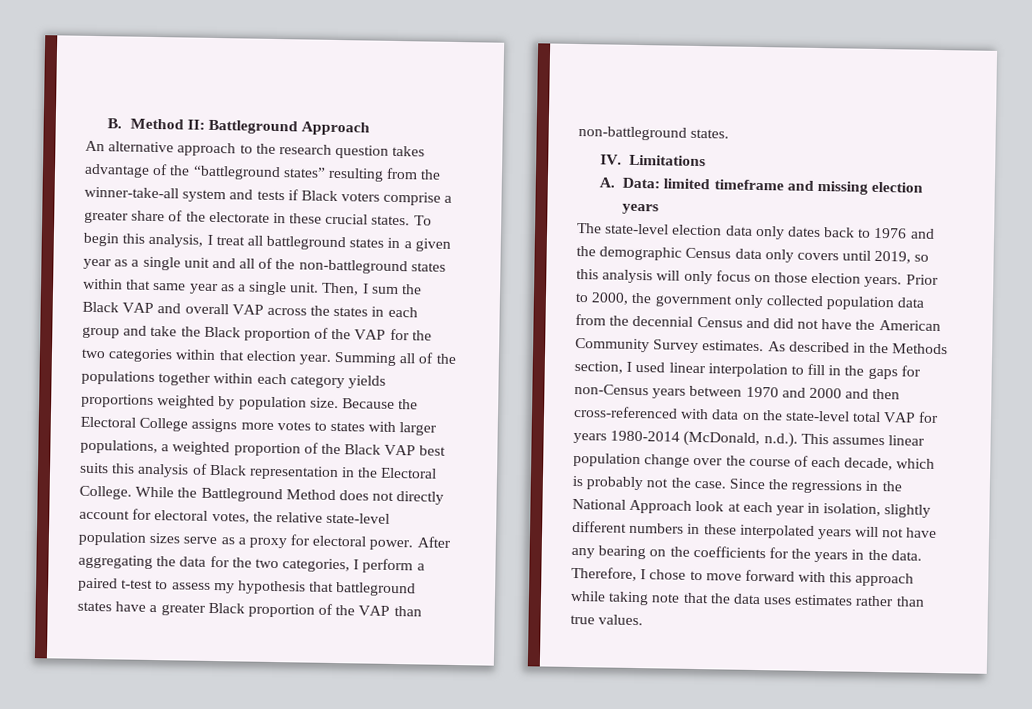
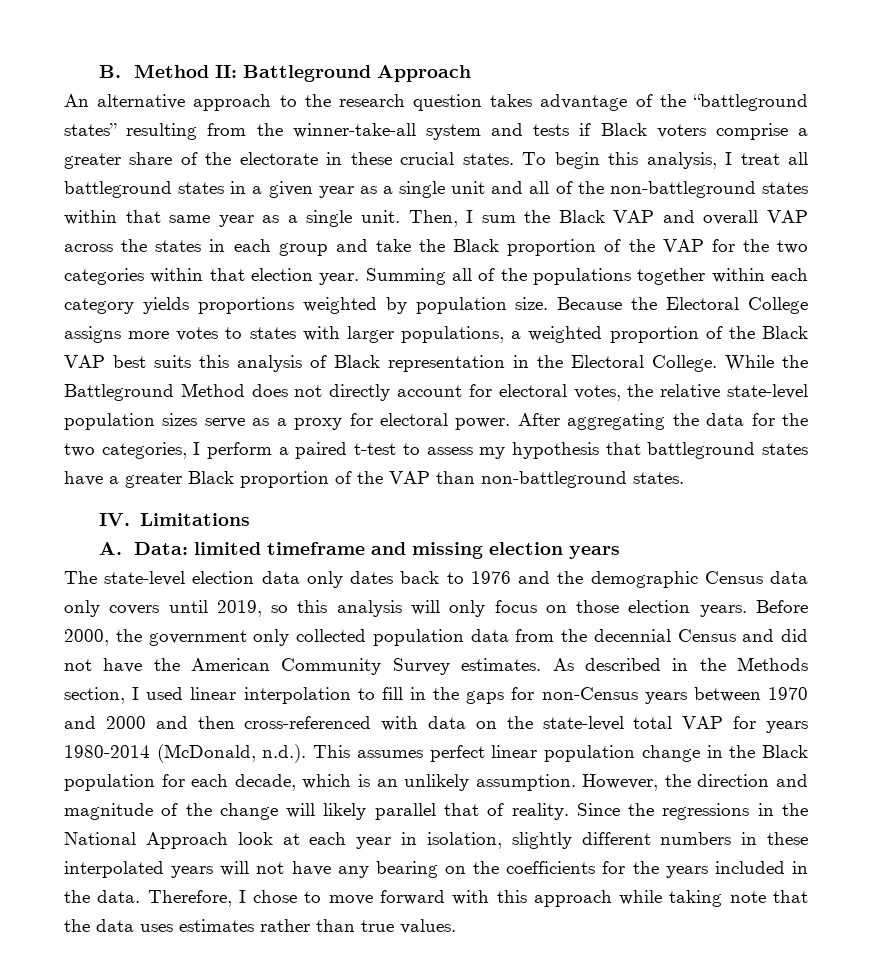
- Prior to 2000, the government only collected population data from the decennial Census and did not have the American Community Survey estimates.
+ Before 2000, the government only collected population data from the decennial Census and did not have the American Community Survey estimates.
- As described in the Methods section, I used linear interpolation to fill in the gaps for non-Census years between 1970 and 2000 and then cross-referenced with data on the state-level total VAP for years 1980-2014 (McDonald, n.d.). This assumes linear population change over the course of each decade, which is probably not the case.
+ As described in the Methods section, I used linear interpolation to fill in the gaps for non-Census years between 1970 and 2000 and then cross-referenced with data on the state-level total VAP for years 1980-2014 (McDonald, n.d.). This assumes perfect linear population change in the Black population for each decade, which is an unlikely assumption. However, the direction and magnitude of the change will likely parallel that of reality.
- Since the regressions in the National Approach look at each year in isolation, slightly different numbers in these interpolated years will not have any bearing on the coefficients for the years in the data.
+ Since the regressions in the National Approach look at each year in isolation, slightly different numbers in these interpolated years will not have any bearing on the coefficients for the years included in the data.

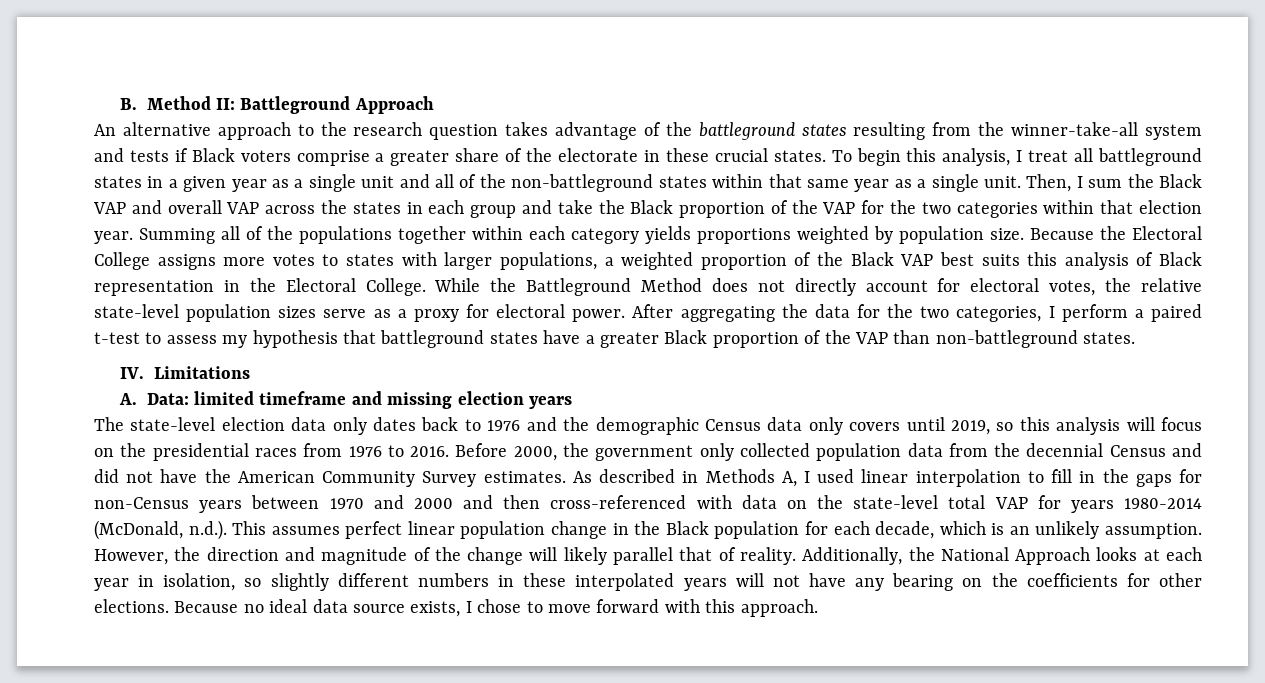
- An alternative approach to the research question takes advantage of the “battleground states” resulting from the winner-take-all system and tests if Black voters comprise a greater share of the electorate in these crucial states.
+ An alternative approach to the research question takes advantage of the battleground states resulting from the winner-take-all system and tests if Black voters comprise a greater share of the electorate in these crucial states.
- The state-level election data only dates back to 1976 and the demographic Census data only covers until 2019, so this analysis will only focus on those election years.
+ The state-level election data only dates back to 1976 and the demographic Census data only covers until 2019, so this analysis will focus on the presidential races from 1976 to 2016.
- As described in the Methods section, I used linear interpolation to fill in the gaps for non-Census years between 1970 and 2000 and then cross-referenced with data on the state-level total VAP for years 1980-2014 (McDonald, n.d.). This assumes perfect linear population change in the Black population for each decade, which is an unlikely assumption.
+ As described in Methods A, I used linear interpolation to fill in the gaps for non-Census years between 1970 and 2000 and then cross-referenced with data on the state-level total VAP for years 1980-2014 (McDonald, n.d.). This assumes perfect linear population change in the Black population for each decade, which is an unlikely assumption.
- Since the regressions in the National Approach look at each year in isolation, slightly different numbers in these interpolated years will not have any bearing on the coefficients for the years included in the data. Therefore, I chose to move forward with this approach while taking note that the data uses estimates rather than true values.
+ Additionally, the National Approach looks at each year in isolation, so slightly different numbers in these interpolated years will not have any bearing on the coefficients for other elections. Because no ideal data source exists, I chose to move forward with this approach.

